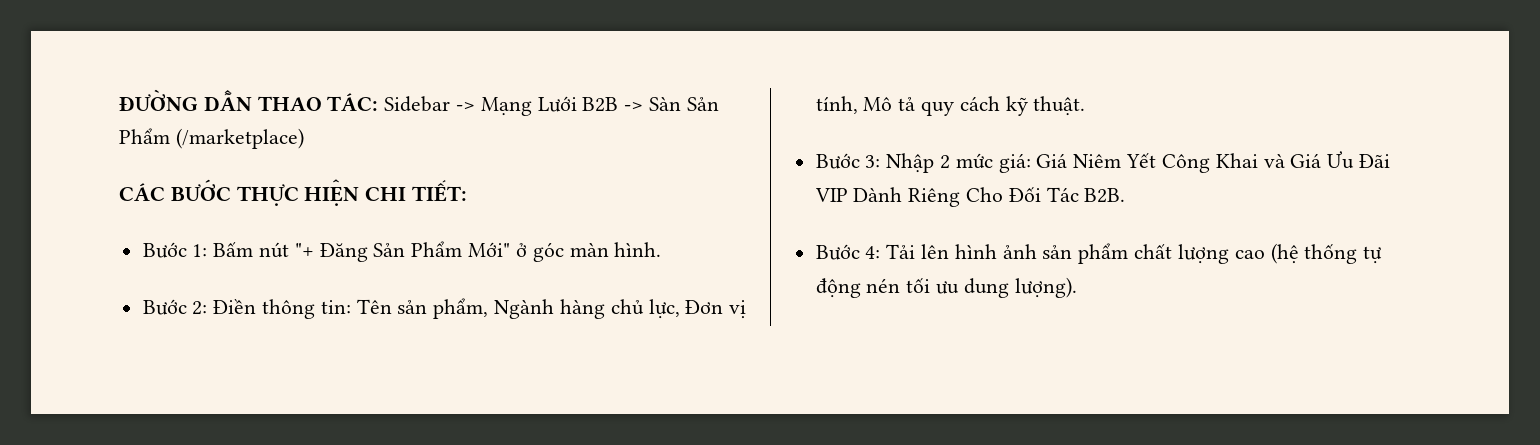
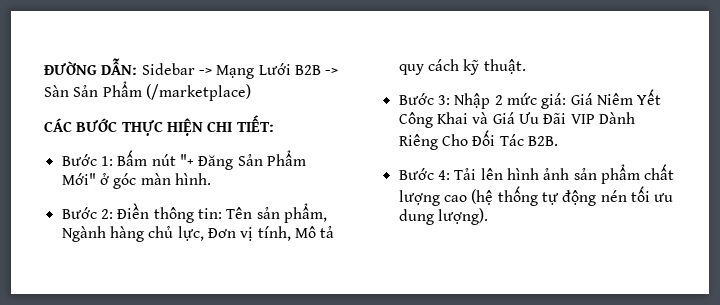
- ĐƯỜNG DẪN THAO TÁC: Sidebar -> Mạng Lưới B2B -> Sàn Sản Phẩm (/marketplace)
+ ĐƯỜNG DẪN: Sidebar -> Mạng Lưới B2B -> Sàn Sản Phẩm (/marketplace)

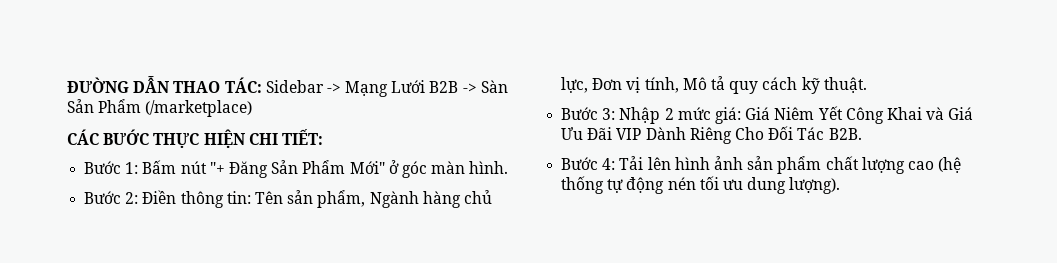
- ĐƯỜNG DẪN: Sidebar -> Mạng Lưới B2B -> Sàn Sản Phẩm (/marketplace)
+ ĐƯỜNG DẪN THAO TÁC: Sidebar -> Mạng Lưới B2B -> Sàn Sản Phẩm (/marketplace)

